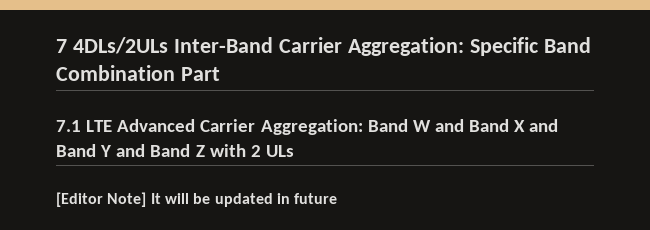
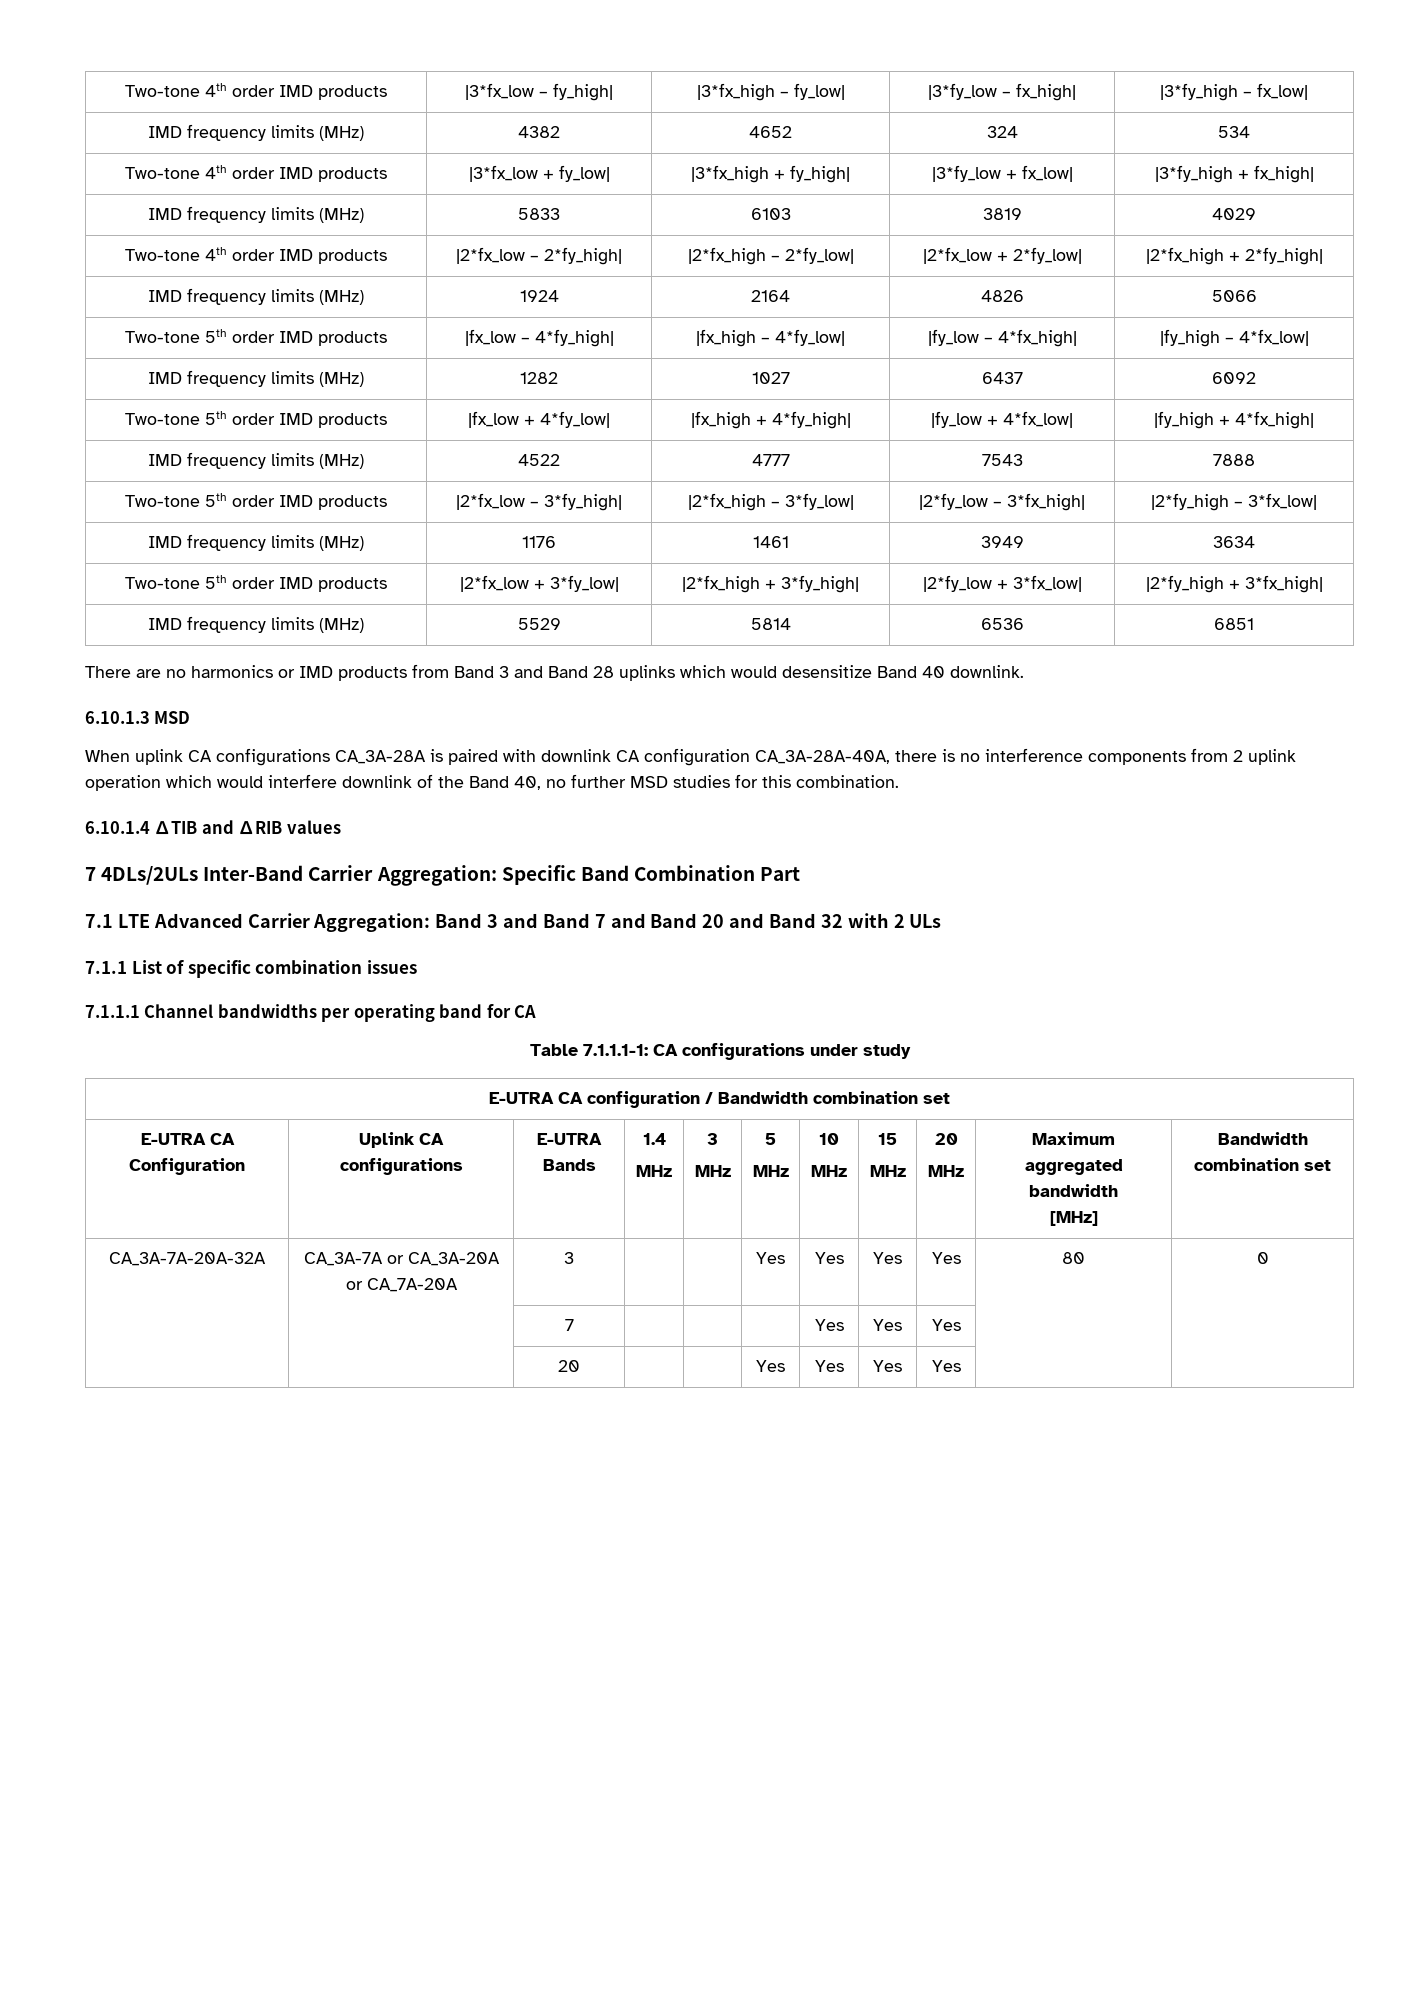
+ Two-tone 4th order IMD products | |3*fx_low – fy_high| | |3*fx_high – fy_low| | |3*fy_low – fx_high| | |3*fy_high – fx_low|
+ IMD frequency limits (MHz) | 4382 | 4652 | 324 | 534
+ Two-tone 4th order IMD products | |3*fx_low + fy_low| | |3*fx_high + fy_high| | |3*fy_low + fx_low| | |3*fy_high + fx_high|
+ IMD frequency limits (MHz) | 5833 | 6103 | 3819 | 4029
+ Two-tone 4th order IMD products | |2*fx_low – 2*fy_high| | |2*fx_high – 2*fy_low| | |2*fx_low + 2*fy_low| | |2*fx_high + 2*fy_high|
+ IMD frequency limits (MHz) | 1924 | 2164 | 4826 | 5066
+ Two-tone 5th order IMD products | |fx_low – 4*fy_high| | |fx_high – 4*fy_low| | |fy_low – 4*fx_high| | |fy_high – 4*fx_low|
+ IMD frequency limits (MHz) | 1282 | 1027 | 6437 | 6092
+ Two-tone 5th order IMD products | |fx_low + 4*fy_low| | |fx_high + 4*fy_high| | |fy_low + 4*fx_low| | |fy_high + 4*fx_high|
+ IMD frequency limits (MHz) | 4522 | 4777 | 7543 | 7888
+ Two-tone 5th order IMD products | |2*fx_low – 3*fy_high| | |2*fx_high – 3*fy_low| | |2*fy_low – 3*fx_high| | |2*fy_high – 3*fx_low|
+ IMD frequency limits (MHz) | 1176 | 1461 | 3949 | 3634
+ Two-tone 5th order IMD products | |2*fx_low + 3*fy_low| | |2*fx_high + 3*fy_high| | |2*fy_low + 3*fx_low| | |2*fy_high + 3*fx_high|
+ IMD frequency limits (MHz) | 5529 | 5814 | 6536 | 6851
+ There are no harmonics or IMD products from Band 3 and Band 28 uplinks which would desensitize Band 40 downlink.
+ 6.10.1.3 MSD
+ When uplink CA configurations CA_3A-28A is paired with downlink CA configuration CA_3A-28A-40A, there is no interference components from 2 uplink operation which would interfere downlink of the Band 40, no further MSD studies for this combination.
+ 6.10.1.4 ∆TIB and ∆RIB values
- 7.1 LTE Advanced Carrier Aggregation: Band W and Band X and Band Y and Band Z with 2 ULs
+ 7.1 LTE Advanced Carrier Aggregation: Band 3 and Band 7 and Band 20 and Band 32 with 2 ULs
- [Editor Note] It will be updated in future
+ 7.1.1 List of specific combination issues
+ 7.1.1.1 Channel bandwidths per operating band for CA
+ Table 7.1.1.1-1: CA configurations under study
+ E-UTRA CA configuration / Bandwidth combination set
+ E-UTRA CA Configuration | Uplink CA configurations | E-UTRA Bands | 1.4
+ MHz | 3
+ MHz | 5
+ MHz | 10
+ MHz | 15
+ MHz | 20
+ MHz | Maximum aggregated bandwidth
+ [MHz] | Bandwidth combination set
+ CA_3A-7A-20A-32A | CA_3A-7A or CA_3A-20A or CA_7A-20A | 3 | | | Yes | Yes | Yes | Yes | 80 | 0
+ | | 7 | | | | Yes | Yes | Yes | |
+ | | 20 | | | Yes | Yes | Yes | Yes | |

